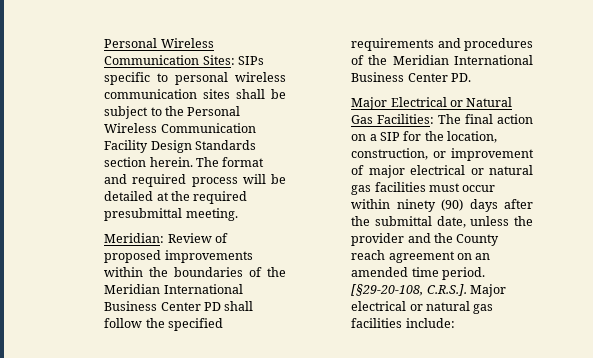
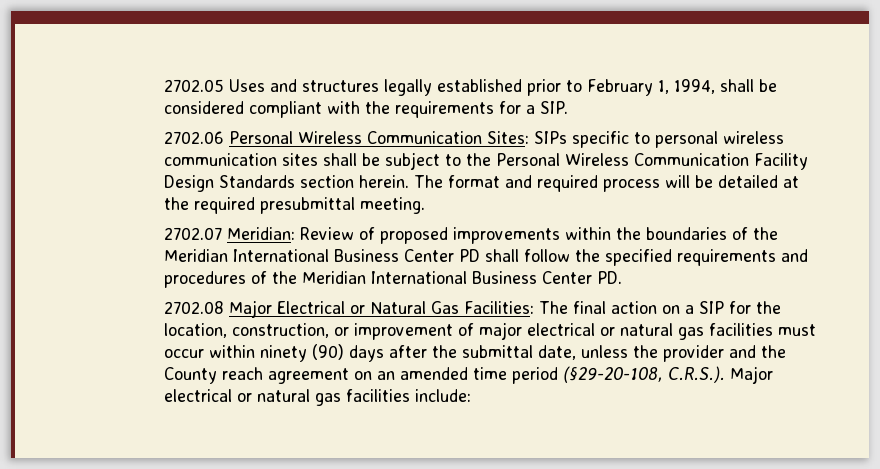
- Personal Wireless Communication Sites: SIPs specific to personal wireless communication sites shall be subject to the Personal Wireless Communication Facility Design Standards section herein.
+ 2702.05 Uses and structures legally established prior to February 1, 1994, shall be considered compliant with the requirements for a SIP.
+ 2702.06 Personal Wireless Communication Sites: SIPs specific to personal wireless communication sites shall be subject to the Personal Wireless Communication Facility Design Standards section herein.
- Meridian: Review of proposed improvements within the boundaries of the Meridian International Business Center PD shall follow the specified requirements and procedures of the Meridian International Business Center PD.
+ 2702.07 Meridian: Review of proposed improvements within the boundaries of the Meridian International Business Center PD shall follow the specified requirements and procedures of the Meridian International Business Center PD.
- Major Electrical or Natural Gas Facilities: The final action on a SIP for the location, construction, or improvement of major electrical or natural gas facilities must occur within ninety (90) days after the submittal date, unless the provider and the County reach agreement on an amended time period. [§29-20-108, C.R.S.]. Major electrical or natural gas facilities include:
+ 2702.08 Major Electrical or Natural Gas Facilities: The final action on a SIP for the location, construction, or improvement of major electrical or natural gas facilities must occur within ninety (90) days after the submittal date, unless the provider and the County reach agreement on an amended time period (§29-20-108, C.R.S.). Major electrical or natural gas facilities include:

